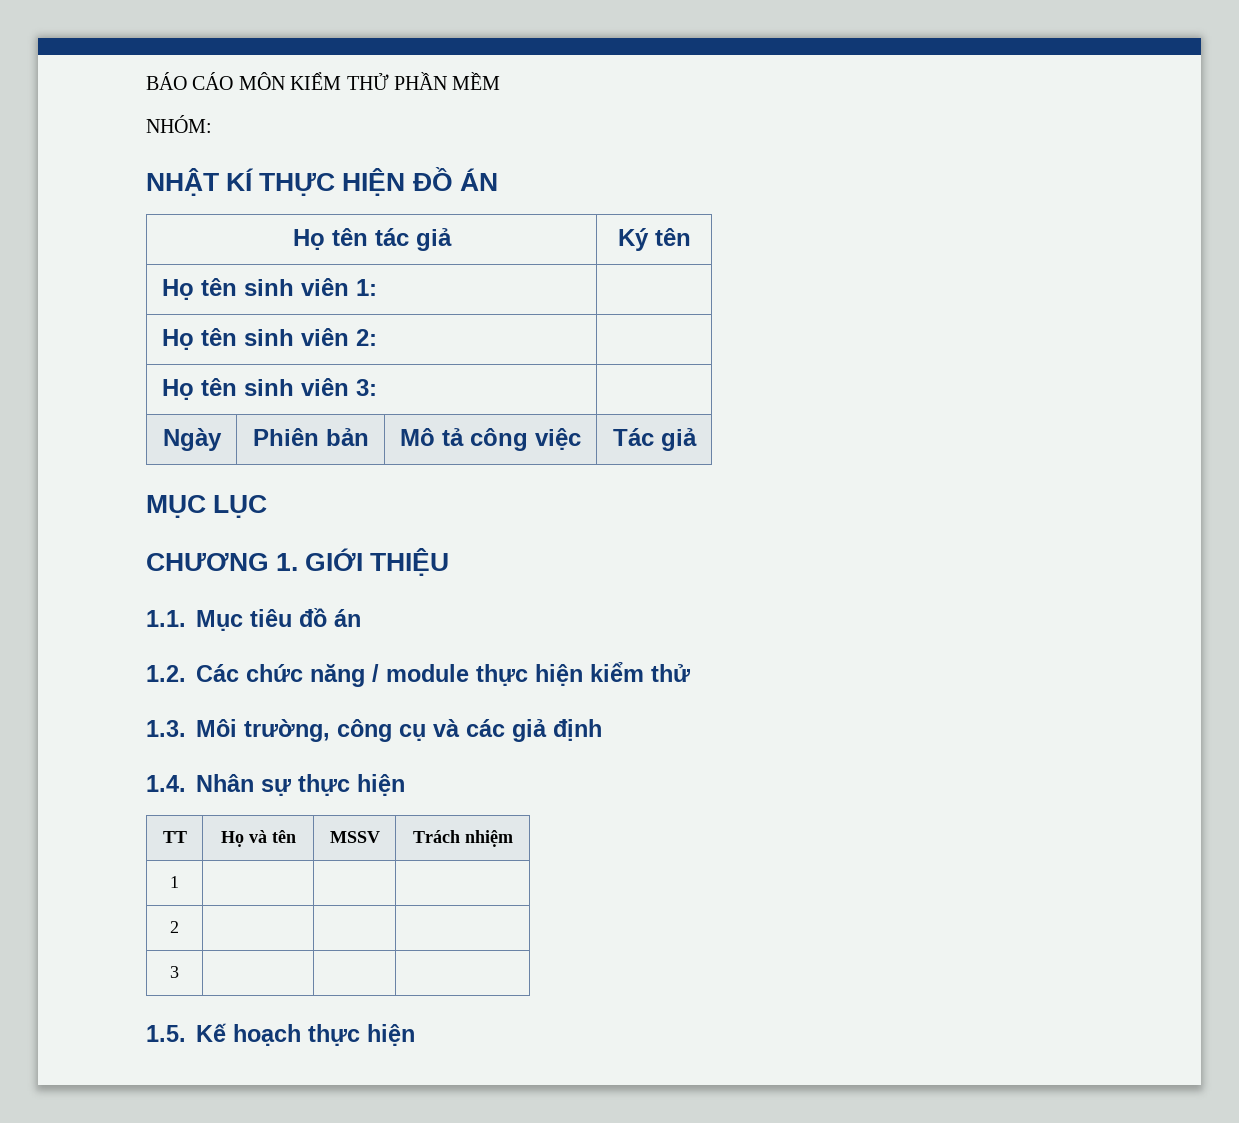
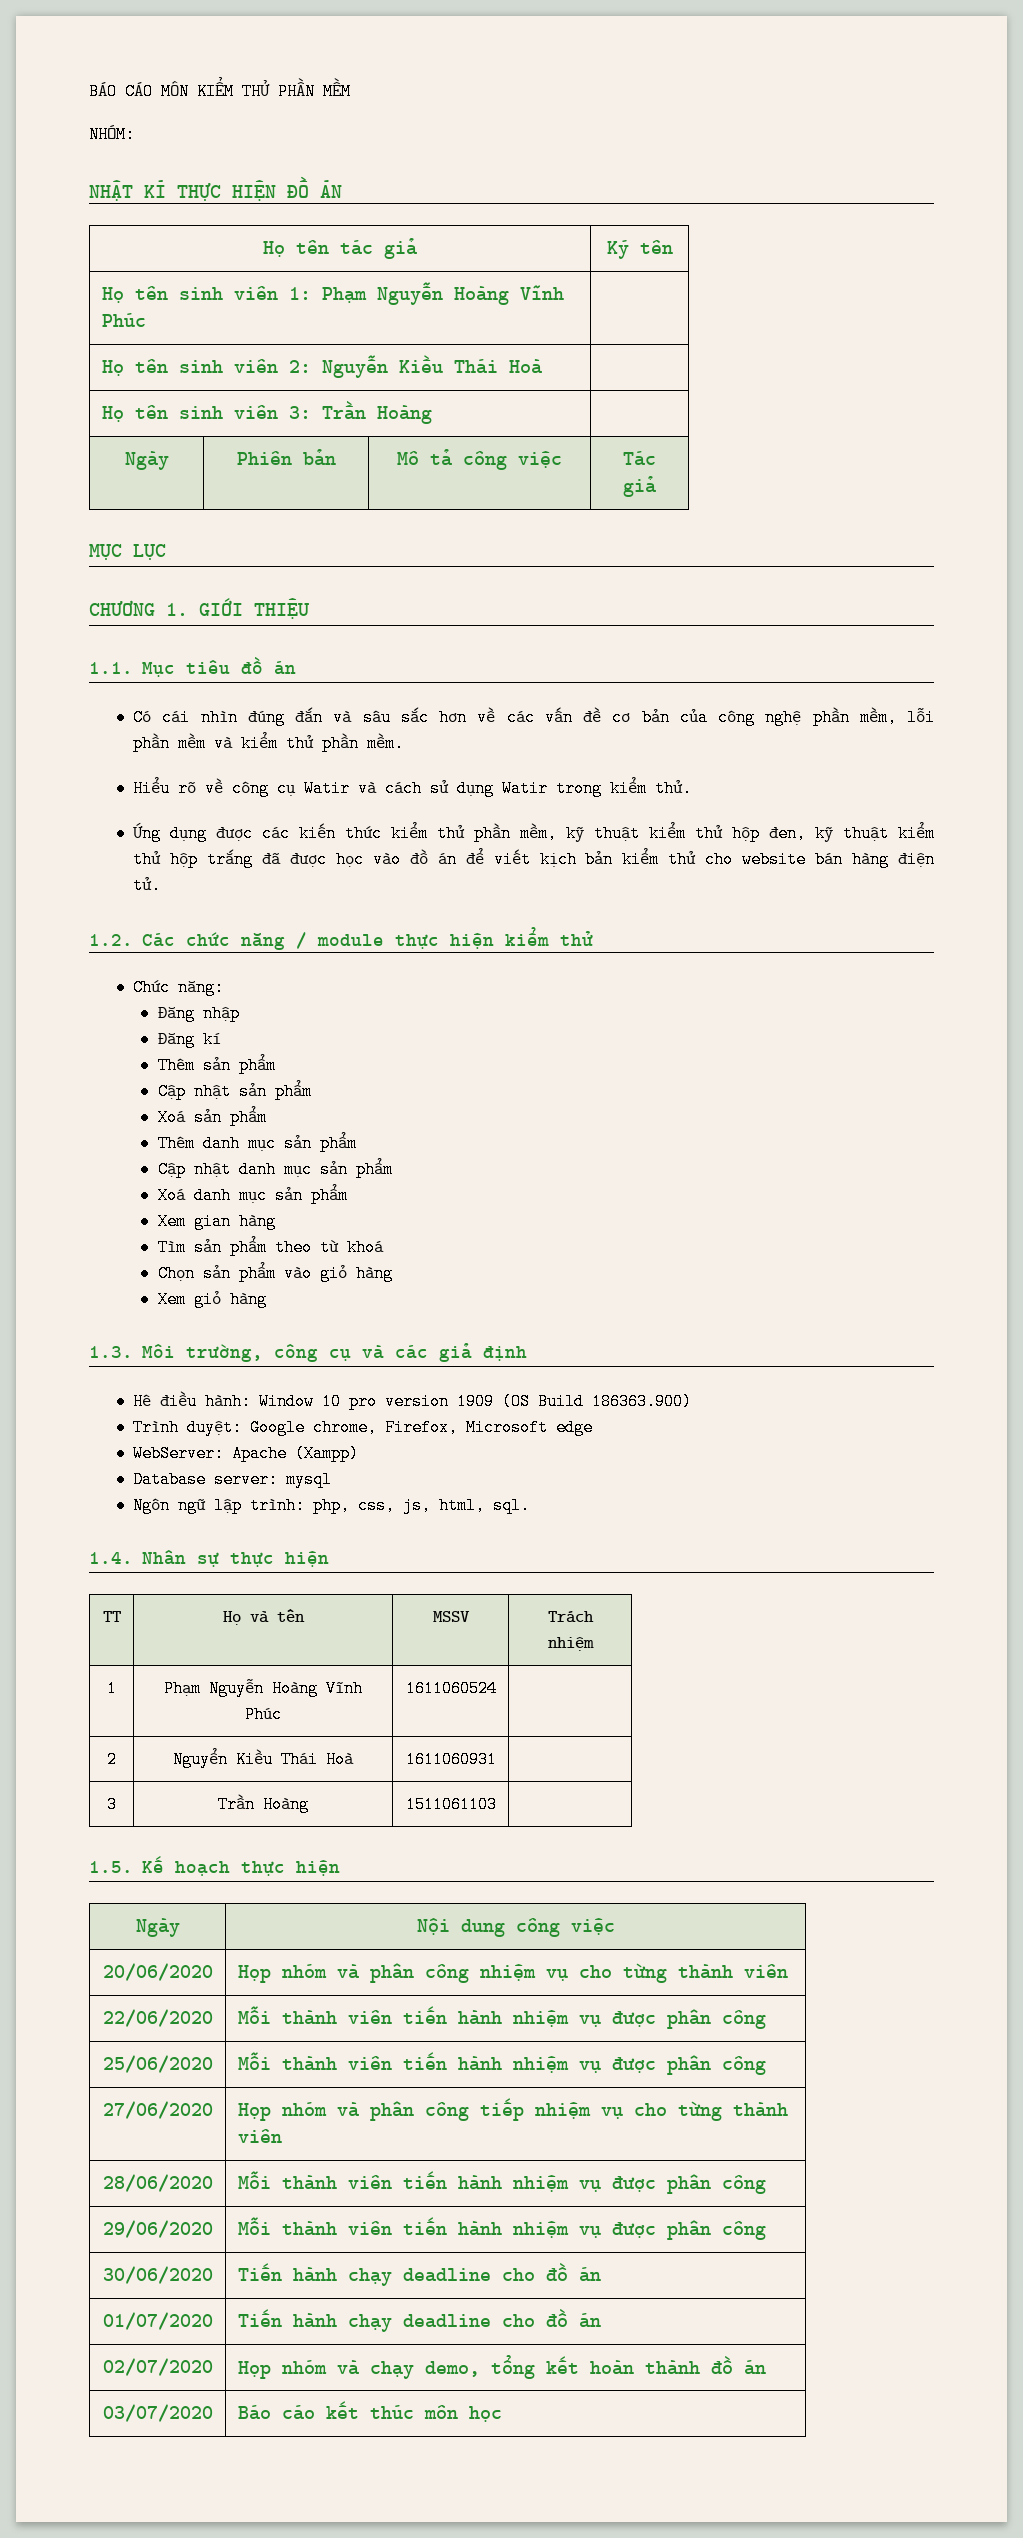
- Họ tên sinh viên 1: |
+ Họ tên sinh viên 1: Phạm Nguyễn Hoàng Vĩnh Phúc |
- Họ tên sinh viên 2: |
+ Họ tên sinh viên 2: Nguyễn Kiều Thái Hoà |
- Họ tên sinh viên 3: |
+ Họ tên sinh viên 3: Trần Hoàng |
+ Có cái nhìn đúng đắn và sâu sắc hơn về các vấn đề cơ bản của công nghệ phần mềm, lỗi phần mềm và kiểm thử phần mềm.
+ Hiểu rõ về công cụ Watir và cách sử dụng Watir trong kiểm thử.
+ Ứng dụng được các kiến thức kiểm thử phần mềm, kỹ thuật kiểm thử hộp đen, kỹ thuật kiểm thử hộp trắng đã được học vào đồ án để viết kịch bản kiểm thử cho website bán hàng điện tử.
+ Chức năng:
+ Đăng nhập
+ Đăng kí
+ Thêm sản phẩm
+ Cập nhật sản phẩm
+ Xoá sản phẩm
+ Thêm danh mục sản phẩm
+ Cập nhật danh mục sản phẩm
+ Xoá danh mục sản phẩm
+ Xem gian hàng
+ Tìm sản phẩm theo từ khoá
+ Chọn sản phẩm vào giỏ hàng
+ Xem giỏ hàng
+ Hê điều hành: Window 10 pro version 1909 (OS Build 186363.900)
+ Trình duyệt: Google chrome, Firefox, Microsoft edge
+ WebServer: Apache (Xampp)
+ Database server: mysql
+ Ngôn ngữ lập trình: php, css, js, html, sql.
- 1 | | |
- 2 | | |
- 3 | | |
+ 1 | Phạm Nguyễn Hoàng Vĩnh Phúc | 1611060524 |
+ 2 | Nguyển Kiều Thái Hoà | 1611060931 |
+ 3 | Trần Hoàng | 1511061103 |
+ Ngày | Nội dung công việc
+ 20/06/2020 | Họp nhóm và phân công nhiệm vụ cho từng thành viên
+ 22/06/2020 | Mỗi thành viên tiến hành nhiệm vụ được phân công
+ 25/06/2020 | Mỗi thành viên tiến hành nhiệm vụ được phân công
+ 27/06/2020 | Họp nhóm và phân công tiếp nhiệm vụ cho từng thành viên
+ 28/06/2020 | Mỗi thành viên tiến hành nhiệm vụ được phân công
+ 29/06/2020 | Mỗi thành viên tiến hành nhiệm vụ được phân công
+ 30/06/2020 | Tiến hành chạy deadline cho đồ án
+ 01/07/2020 | Tiến hành chạy deadline cho đồ án
+ 02/07/2020 | Họp nhóm và chạy demo, tổng kết hoàn thành đồ án
+ 03/07/2020 | Báo cáo kết thúc môn học

